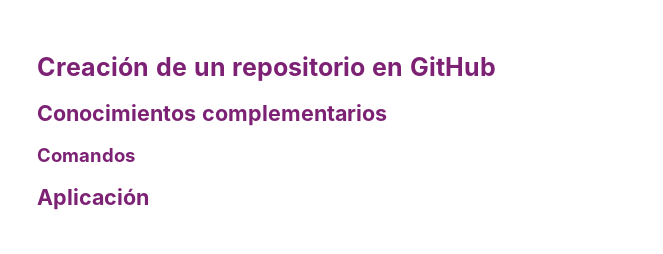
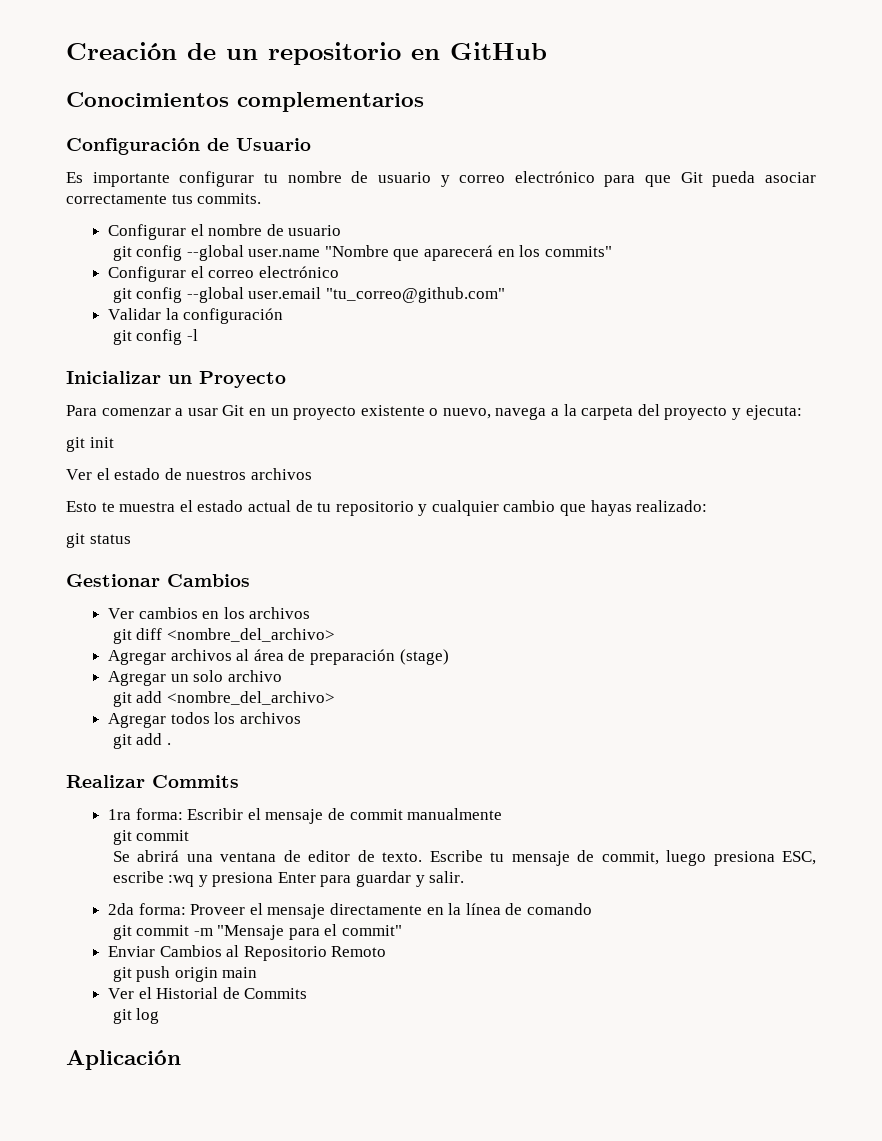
- Comandos
+ Configuración de Usuario
+ Es importante configurar tu nombre de usuario y correo electrónico para que Git pueda asociar correctamente tus commits.
+ Configurar el nombre de usuario
+ git config --global user.name "Nombre que aparecerá en los commits"
+ Configurar el correo electrónico
+ git config --global user.email "tu_correo@github.com"
+ Validar la configuración
+ git config -l
+ Inicializar un Proyecto
+ Para comenzar a usar Git en un proyecto existente o nuevo, navega a la carpeta del proyecto y ejecuta:
+ git init
+ Ver el estado de nuestros archivos
+ Esto te muestra el estado actual de tu repositorio y cualquier cambio que hayas realizado:
+ git status
+ Gestionar Cambios
+ Ver cambios en los archivos
+ git diff <nombre_del_archivo>
+ Agregar archivos al área de preparación (stage)
+ Agregar un solo archivo
+ git add <nombre_del_archivo>
+ Agregar todos los archivos
+ git add .
+ Realizar Commits
+ 1ra forma: Escribir el mensaje de commit manualmente
+ git commit
+ Se abrirá una ventana de editor de texto. Escribe tu mensaje de commit, luego presiona ESC, escribe :wq y presiona Enter para guardar y salir.
+ 2da forma: Proveer el mensaje directamente en la línea de comando
+ git commit -m "Mensaje para el commit"
+ Enviar Cambios al Repositorio Remoto
+ git push origin main
+ Ver el Historial de Commits
+ git log

